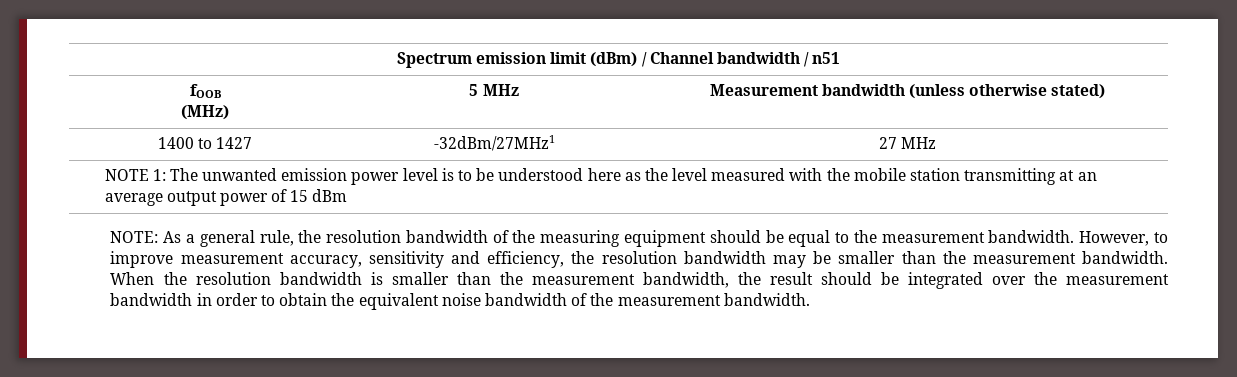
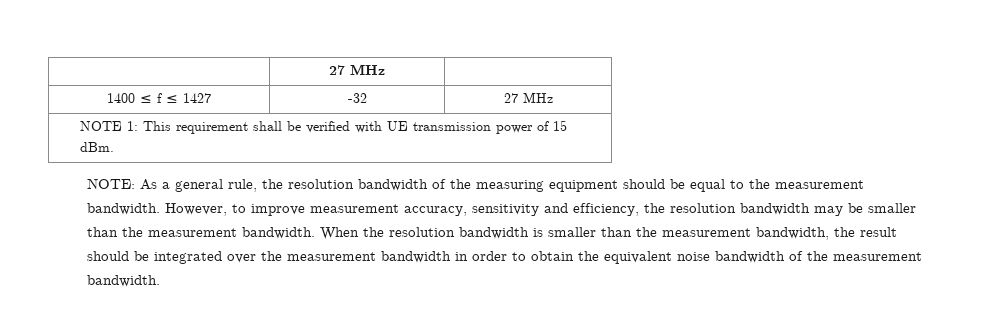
- Spectrum emission limit (dBm) / Channel bandwidth / n51
- fOOB
- (MHz) | 5 MHz | Measurement bandwidth (unless otherwise stated)
- 1400 to 1427 | -32dBm/27MHz1 | 27 MHz
+ | 27 MHz |
+ 1400 ≤ f ≤ 1427 | -32 | 27 MHz
- NOTE 1: The unwanted emission power level is to be understood here as the level measured with the mobile station transmitting at an average output power of 15 dBm
+ NOTE 1: This requirement shall be verified with UE transmission power of 15 dBm.

